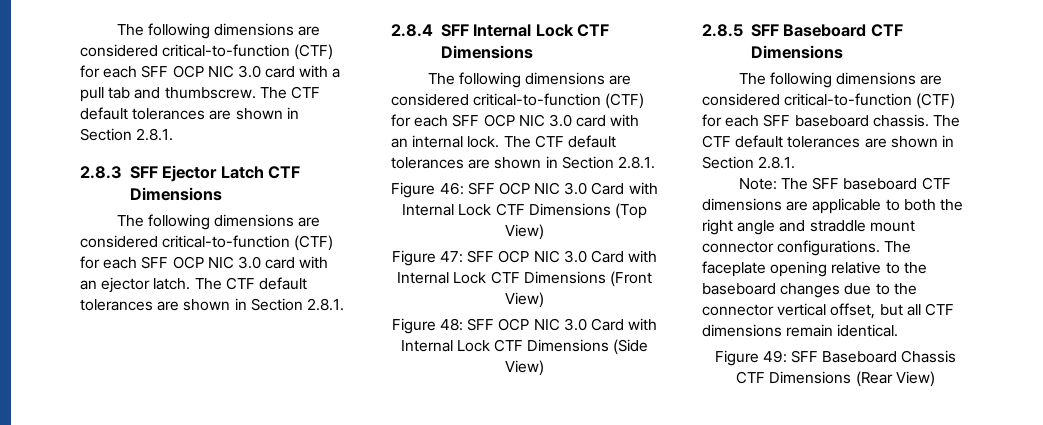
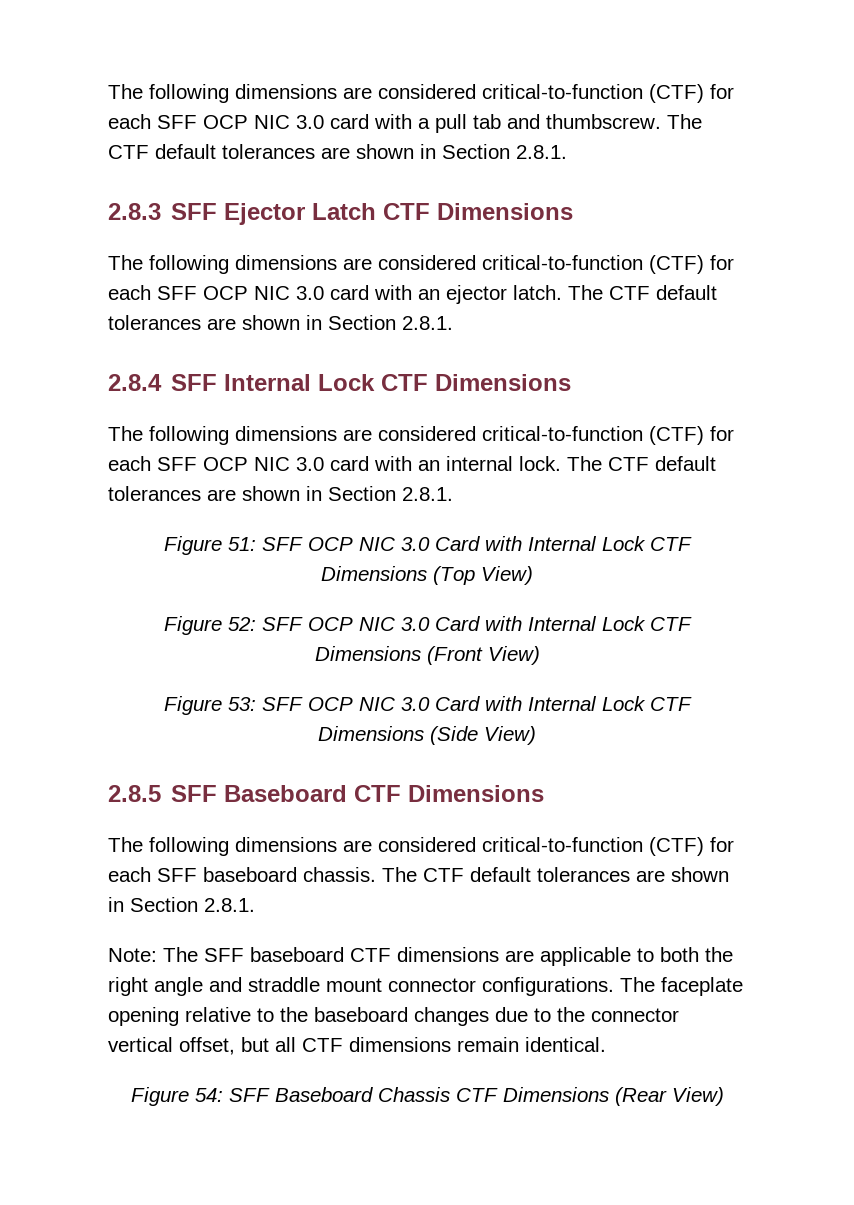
- Figure 46: SFF OCP NIC 3.0 Card with Internal Lock CTF Dimensions (Top View)
+ Figure 51: SFF OCP NIC 3.0 Card with Internal Lock CTF Dimensions (Top View)
- Figure 47: SFF OCP NIC 3.0 Card with Internal Lock CTF Dimensions (Front View)
+ Figure 52: SFF OCP NIC 3.0 Card with Internal Lock CTF Dimensions (Front View)
- Figure 48: SFF OCP NIC 3.0 Card with Internal Lock CTF Dimensions (Side View)
+ Figure 53: SFF OCP NIC 3.0 Card with Internal Lock CTF Dimensions (Side View)
- Figure 49: SFF Baseboard Chassis CTF Dimensions (Rear View)
+ Figure 54: SFF Baseboard Chassis CTF Dimensions (Rear View)

